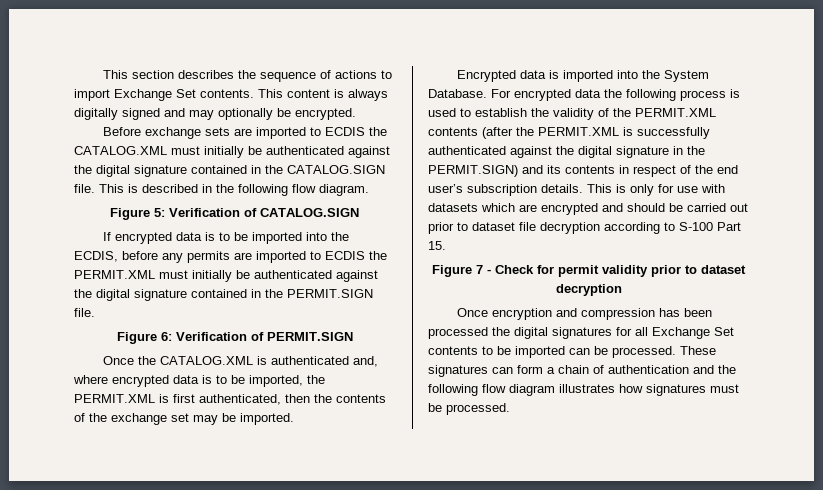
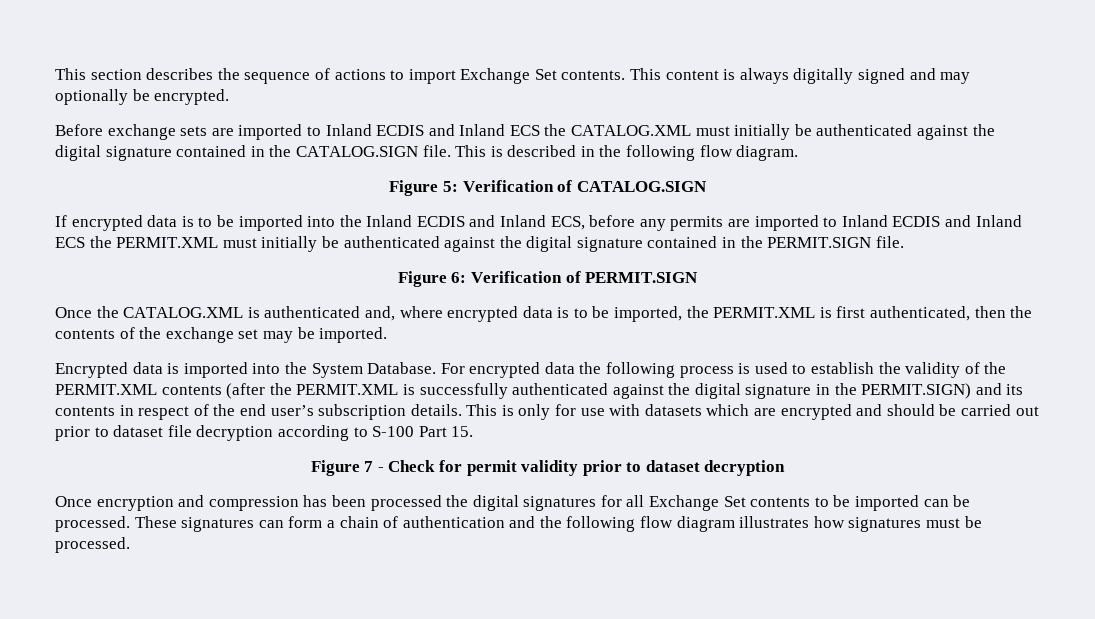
- Before exchange sets are imported to ECDIS the CATALOG.XML must initially be authenticated against the digital signature contained in the CATALOG.SIGN file.
+ Before exchange sets are imported to Inland ECDIS and Inland ECS the CATALOG.XML must initially be authenticated against the digital signature contained in the CATALOG.SIGN file.
- If encrypted data is to be imported into the ECDIS, before any permits are imported to ECDIS the PERMIT.XML must initially be authenticated against the digital signature contained in the PERMIT.SIGN file.
+ If encrypted data is to be imported into the Inland ECDIS and Inland ECS, before any permits are imported to Inland ECDIS and Inland ECS the PERMIT.XML must initially be authenticated against the digital signature contained in the PERMIT.SIGN file.

